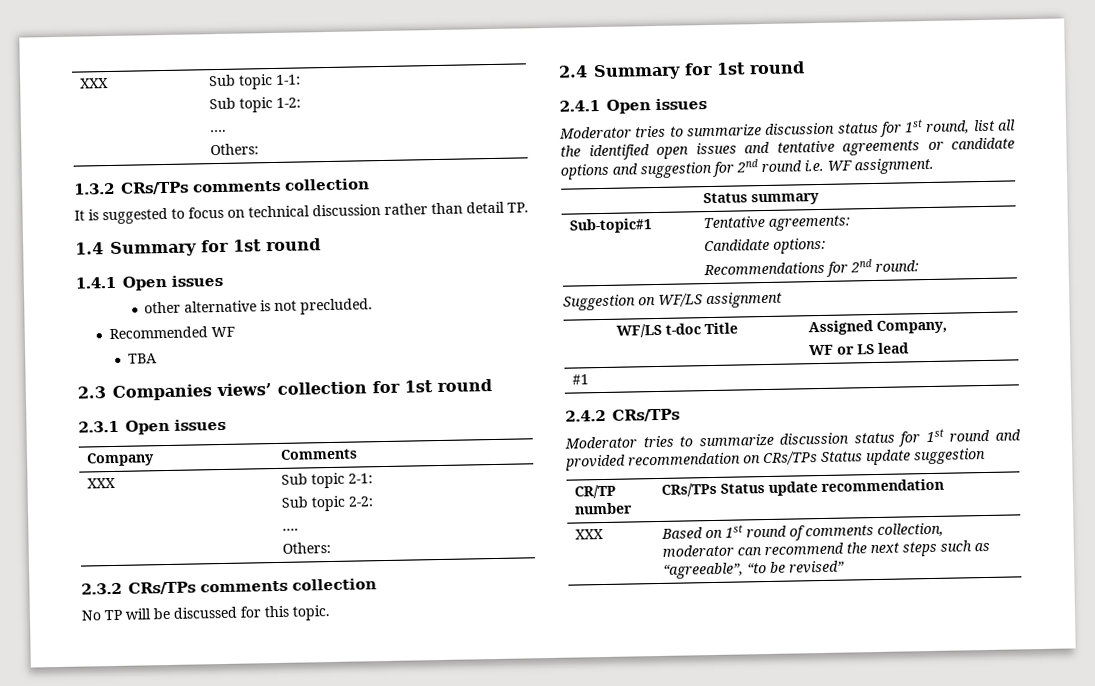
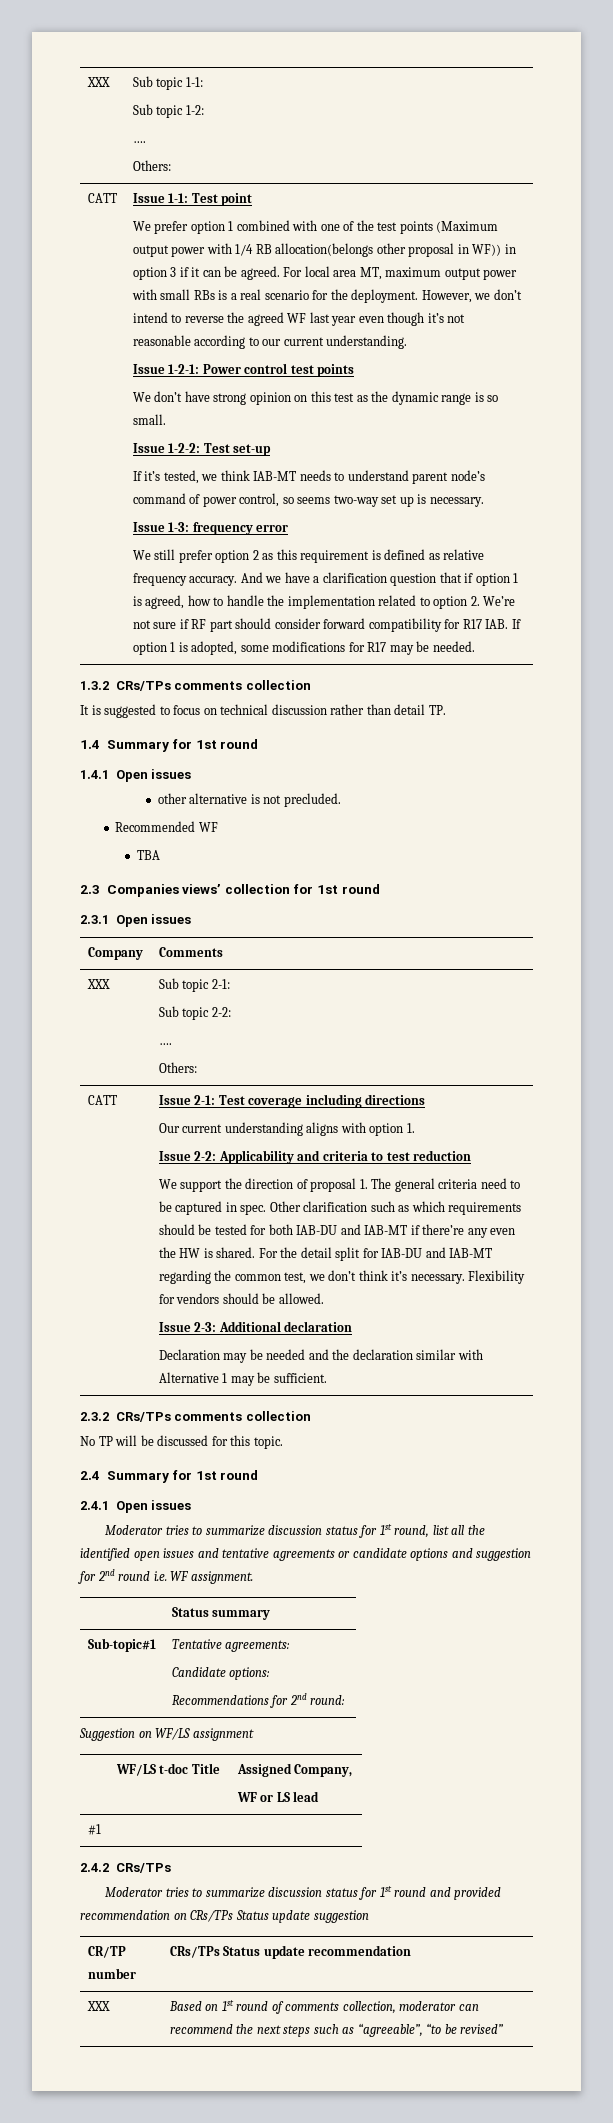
+ CATT | Issue 1-1: Test point
+ We prefer option 1 combined with one of the test points (Maximum output power with 1/4 RB allocation(belongs other proposal in WF)) in option 3 if it can be agreed. For local area MT, maximum output power with small RBs is a real scenario for the deployment. However, we don’t intend to reverse the agreed WF last year even though it’s not reasonable according to our current understanding.
+ Issue 1-2-1: Power control test points
+ We don’t have strong opinion on this test as the dynamic range is so small.
+ Issue 1-2-2: Test set-up
+ If it’s tested, we think IAB-MT needs to understand parent node’s command of power control, so seems two-way set up is necessary.
+ Issue 1-3: frequency error
+ We still prefer option 2 as this requirement is defined as relative frequency accuracy. And we have a clarification question that if option 1 is agreed, how to handle the implementation related to option 2. We’re not sure if RF part should consider forward compatibility for R17 IAB. If option 1 is adopted, some modifications for R17 may be needed.
+ CATT | Issue 2-1: Test coverage including directions
+ Our current understanding aligns with option 1.
+ Issue 2-2: Applicability and criteria to test reduction
+ We support the direction of proposal 1. The general criteria need to be captured in spec. Other clarification such as which requirements should be tested for both IAB-DU and IAB-MT if there’re any even the HW is shared. For the detail split for IAB-DU and IAB-MT regarding the common test, we don’t think it’s necessary. Flexibility for vendors should be allowed.
+ Issue 2-3: Additional declaration
+ Declaration may be needed and the declaration similar with Alternative 1 may be sufficient.

